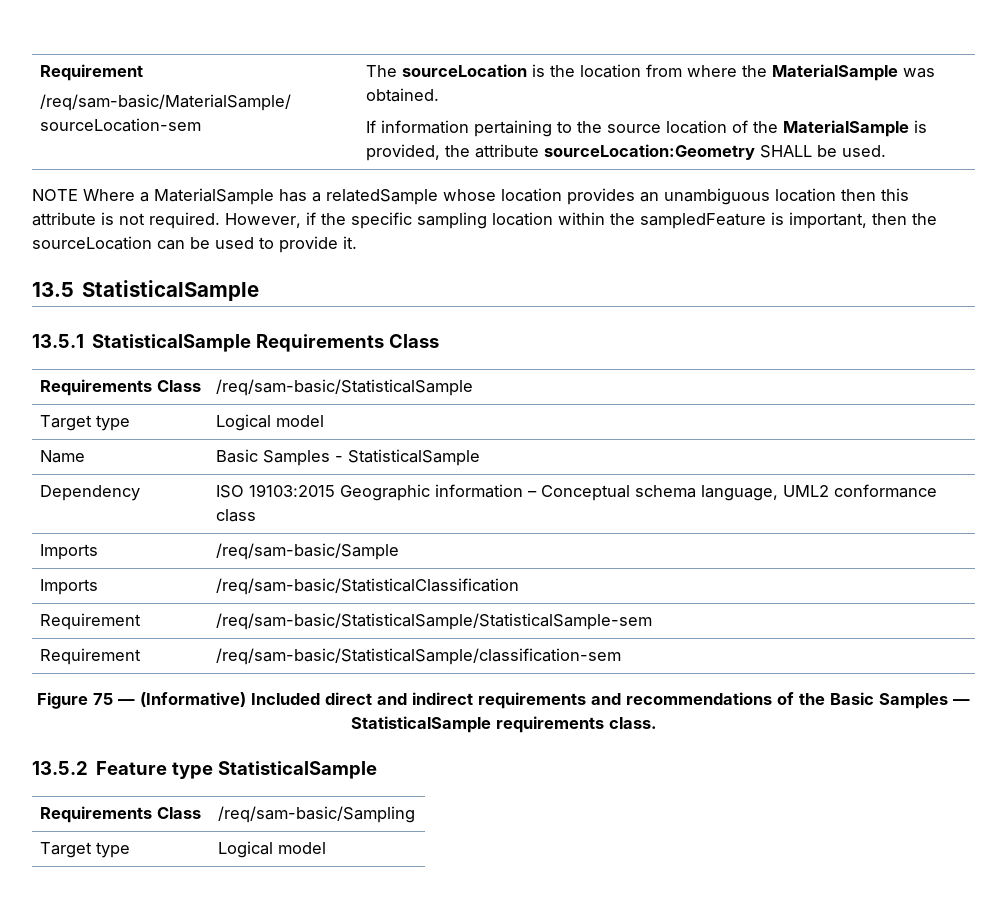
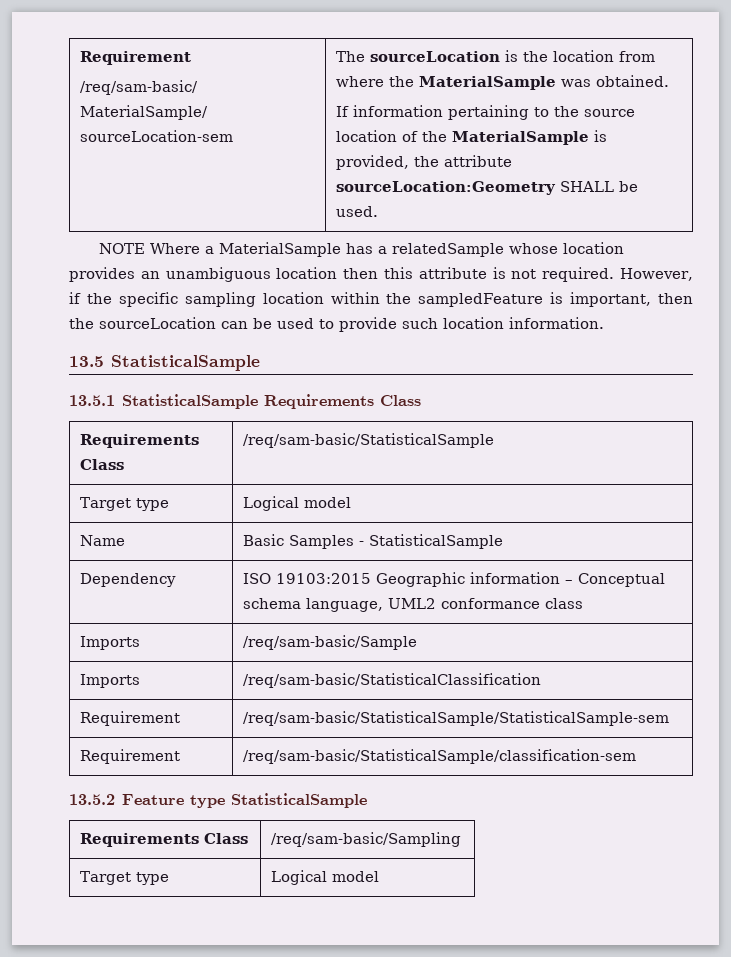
- However, if the specific sampling location within the sampledFeature is important, then the sourceLocation can be used to provide it.
+ However, if the specific sampling location within the sampledFeature is important, then the sourceLocation can be used to provide such location information.
- Figure 75 — (Informative) Included direct and indirect requirements and recommendations of the Basic Samples — StatisticalSample requirements class.

